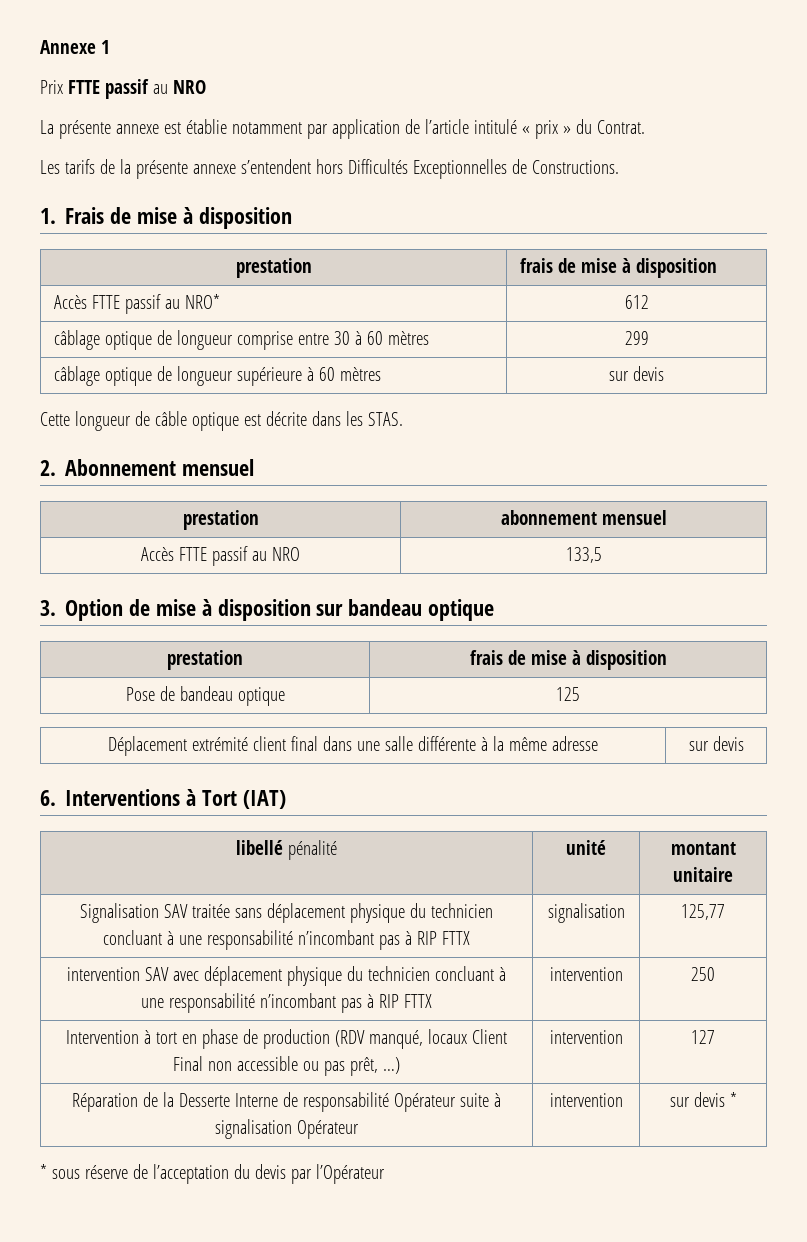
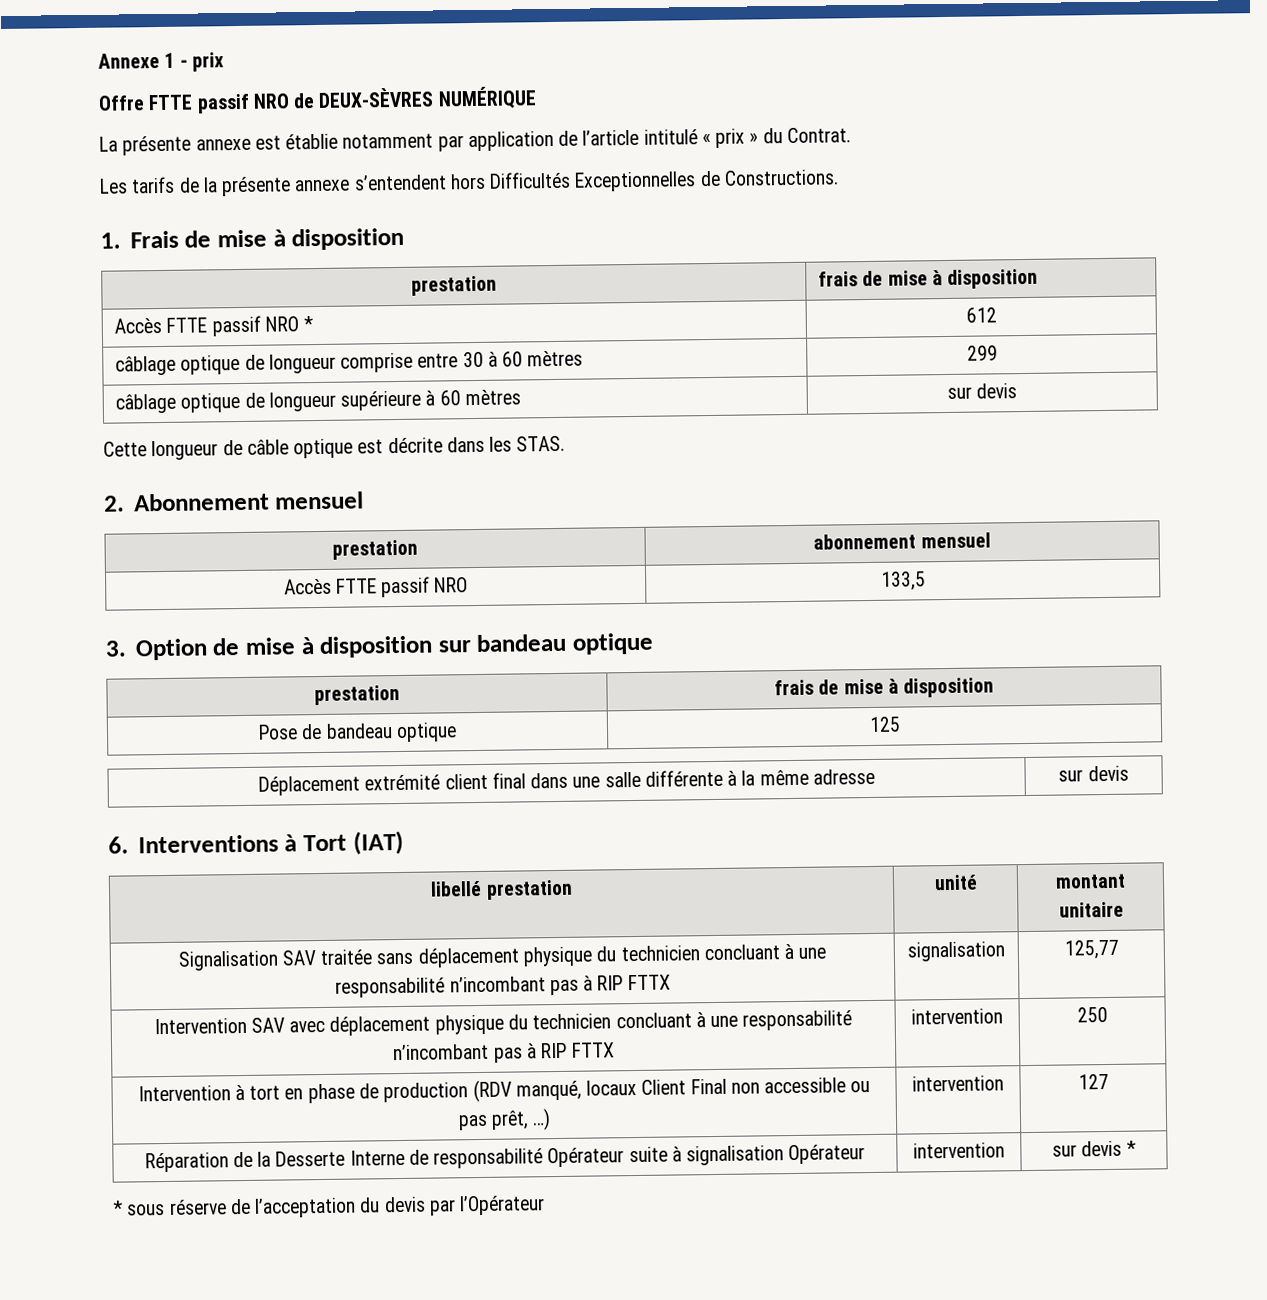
- Annexe 1
- Prix FTTE passif au NRO
+ Annexe 1 - prix
+ Offre FTTE passif NRO de DEUX-SÈVRES NUMÉRIQUE
- Accès FTTE passif au NRO* | 612
+ Accès FTTE passif NRO * | 612
- Accès FTTE passif au NRO | 133,5
+ Accès FTTE passif NRO | 133,5
- libellé pénalité | unité | montant unitaire
+ libellé prestation | unité | montant unitaire
- intervention SAV avec déplacement physique du technicien concluant à une responsabilité n’incombant pas à RIP FTTX | intervention | 250
+ Intervention SAV avec déplacement physique du technicien concluant à une responsabilité n’incombant pas à RIP FTTX | intervention | 250

